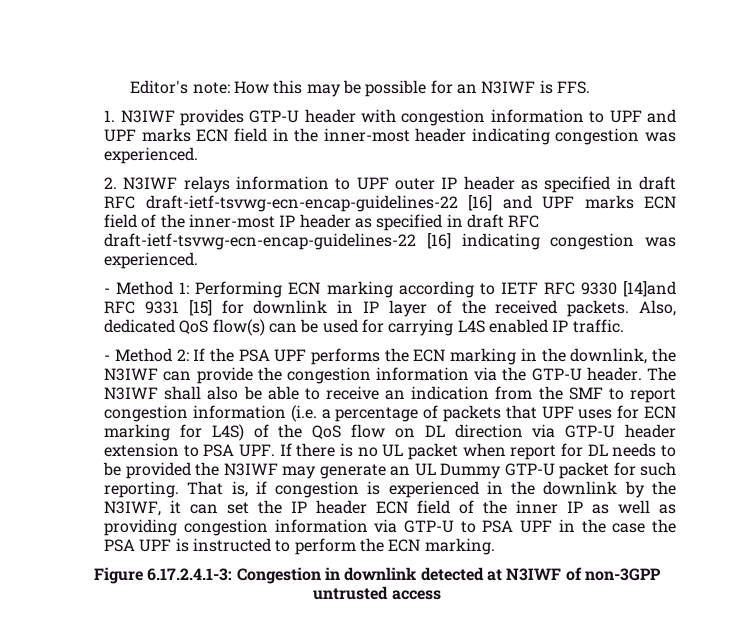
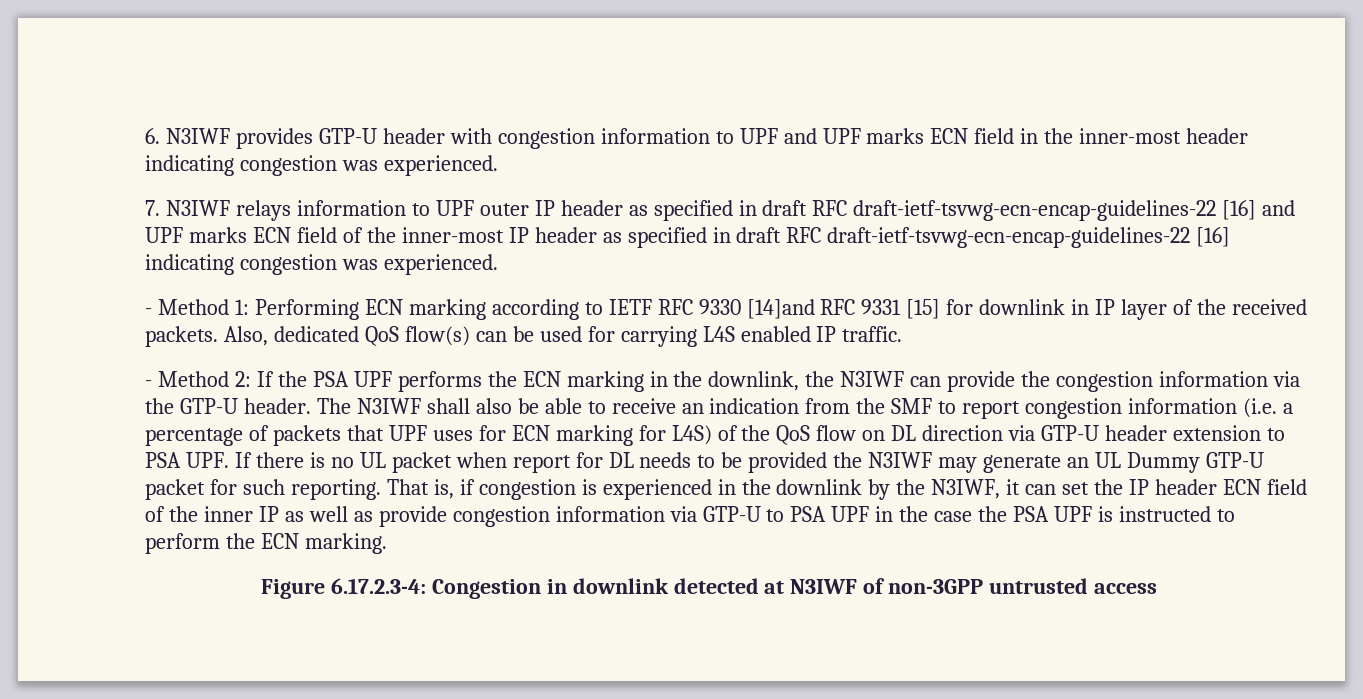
- Editor's note: How this may be possible for an N3IWF is FFS.
- 1. N3IWF provides GTP-U header with congestion information to UPF and UPF marks ECN field in the inner-most header indicating congestion was experienced.
+ 6. N3IWF provides GTP-U header with congestion information to UPF and UPF marks ECN field in the inner-most header indicating congestion was experienced.
- 2. N3IWF relays information to UPF outer IP header as specified in draft RFC draft-ietf-tsvwg-ecn-encap-guidelines-22 [16] and UPF marks ECN field of the inner-most IP header as specified in draft RFC draft-ietf-tsvwg-ecn-encap-guidelines-22 [16] indicating congestion was experienced.
+ 7. N3IWF relays information to UPF outer IP header as specified in draft RFC draft-ietf-tsvwg-ecn-encap-guidelines-22 [16] and UPF marks ECN field of the inner-most IP header as specified in draft RFC draft-ietf-tsvwg-ecn-encap-guidelines-22 [16] indicating congestion was experienced.
- That is, if congestion is experienced in the downlink by the N3IWF, it can set the IP header ECN field of the inner IP as well as providing congestion information via GTP-U to PSA UPF in the case the PSA UPF is instructed to perform the ECN marking.
+ That is, if congestion is experienced in the downlink by the N3IWF, it can set the IP header ECN field of the inner IP as well as provide congestion information via GTP-U to PSA UPF in the case the PSA UPF is instructed to perform the ECN marking.
- Figure 6.17.2.4.1-3: Congestion in downlink detected at N3IWF of non-3GPP untrusted access
+ Figure 6.17.2.3-4: Congestion in downlink detected at N3IWF of non-3GPP untrusted access

